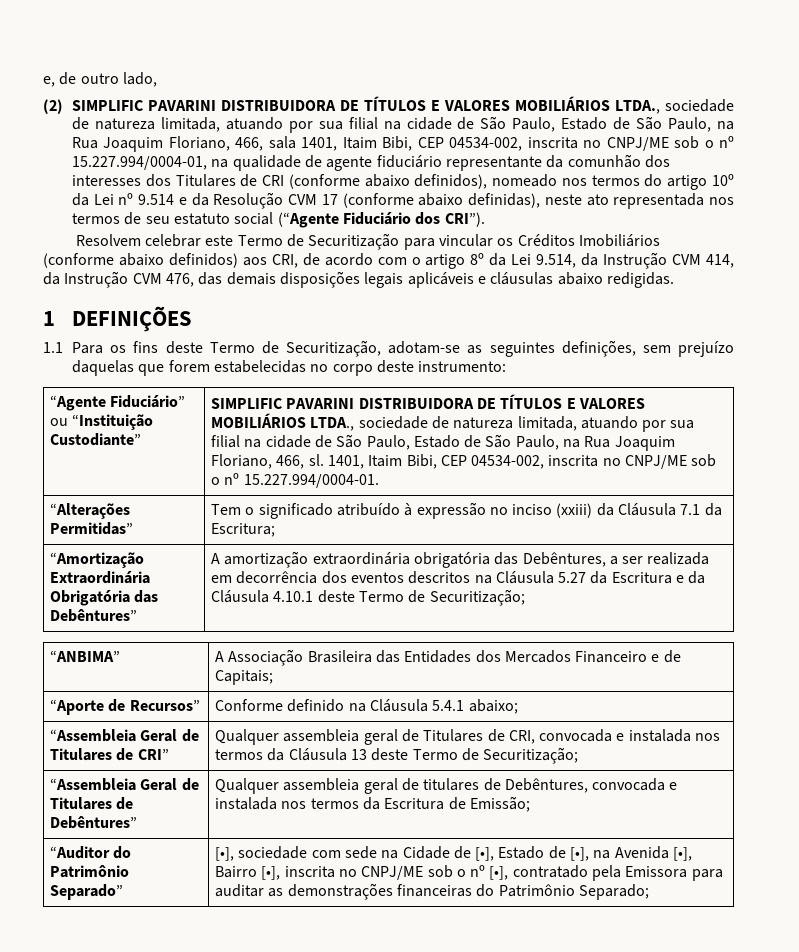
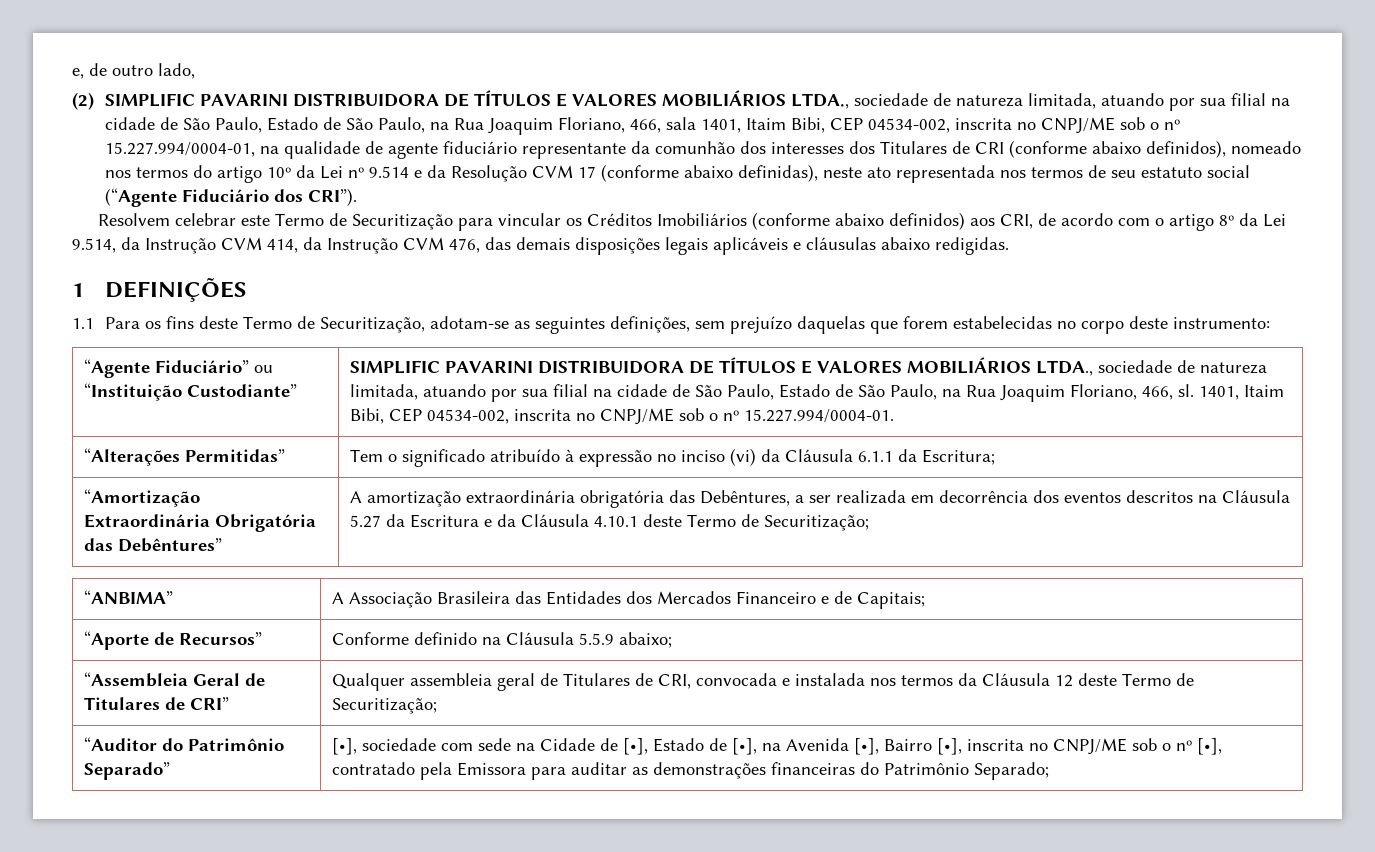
- “Alterações Permitidas” | Tem o significado atribuído à expressão no inciso (xxiii) da Cláusula 7.1 da Escritura;
+ “Alterações Permitidas” | Tem o significado atribuído à expressão no inciso (vi) da Cláusula 6.1.1 da Escritura;
- “Aporte de Recursos” | Conforme definido na Cláusula 5.4.1 abaixo;
+ “Aporte de Recursos” | Conforme definido na Cláusula 5.5.9 abaixo;
- “Assembleia Geral de Titulares de CRI” | Qualquer assembleia geral de Titulares de CRI, convocada e instalada nos termos da Cláusula 13 deste Termo de Securitização;
- “Assembleia Geral de Titulares de Debêntures” | Qualquer assembleia geral de titulares de Debêntures, convocada e instalada nos termos da Escritura de Emissão;
+ “Assembleia Geral de Titulares de CRI” | Qualquer assembleia geral de Titulares de CRI, convocada e instalada nos termos da Cláusula 12 deste Termo de Securitização;

